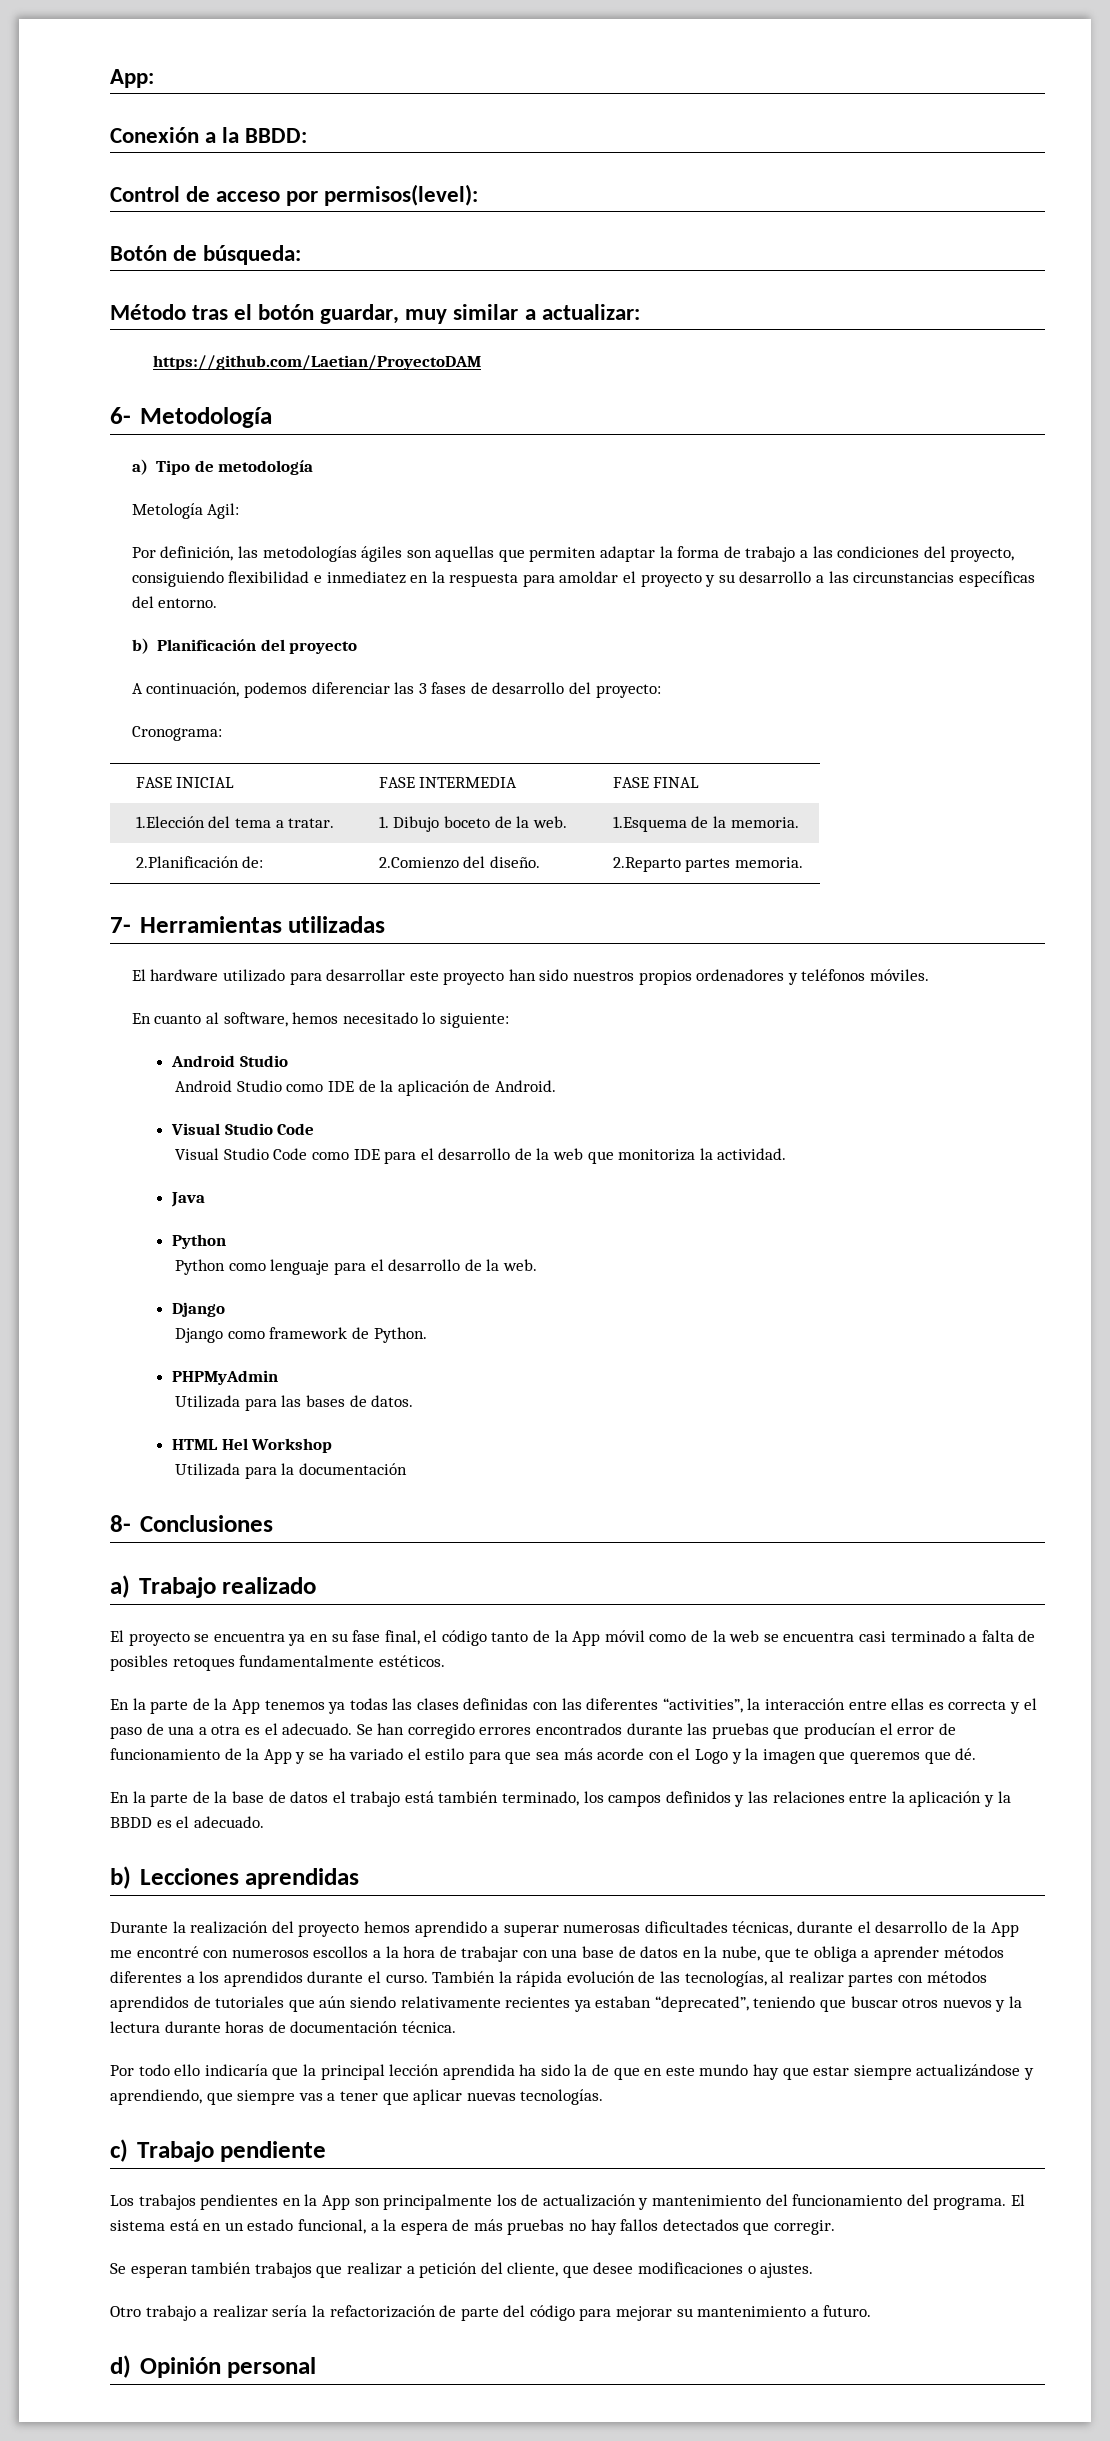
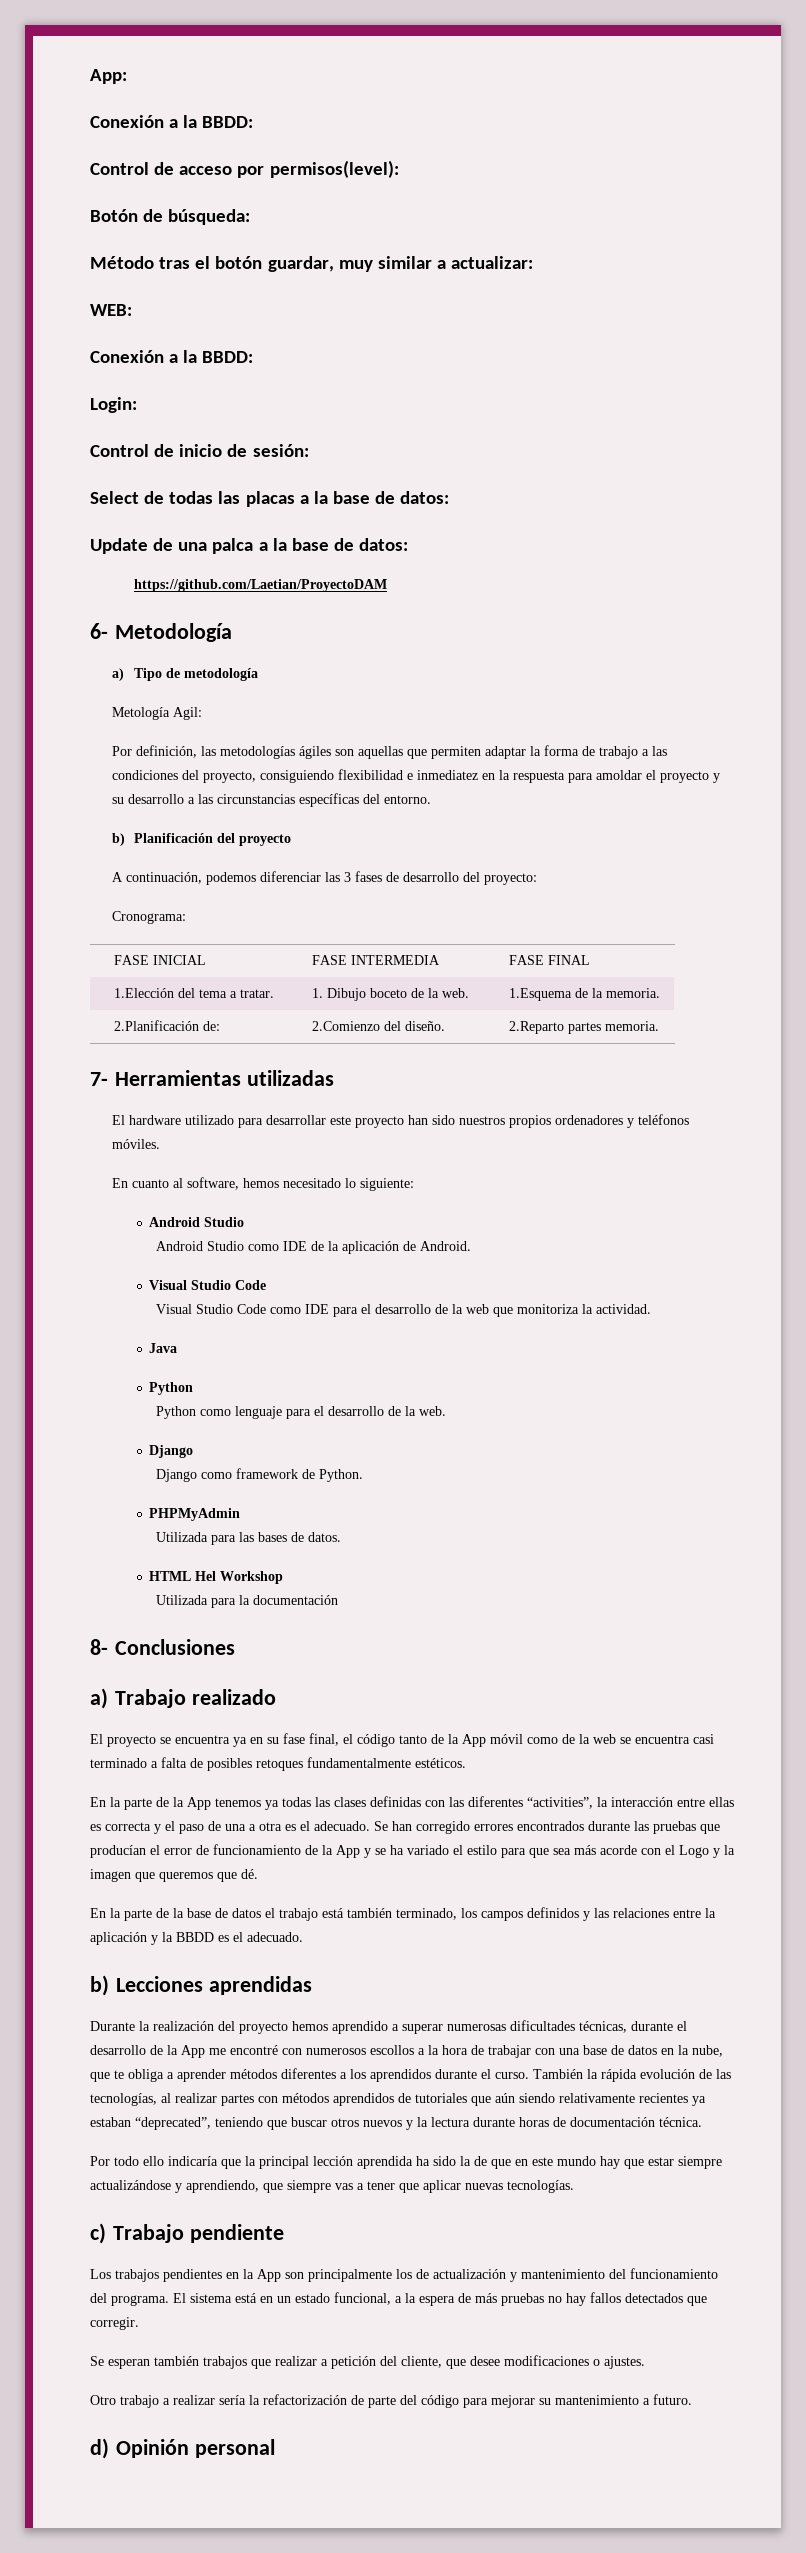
+ WEB:
+ Conexión a la BBDD:
+ Login:
+ Control de inicio de sesión:
+ Select de todas las placas a la base de datos:
+ Update de una palca a la base de datos:

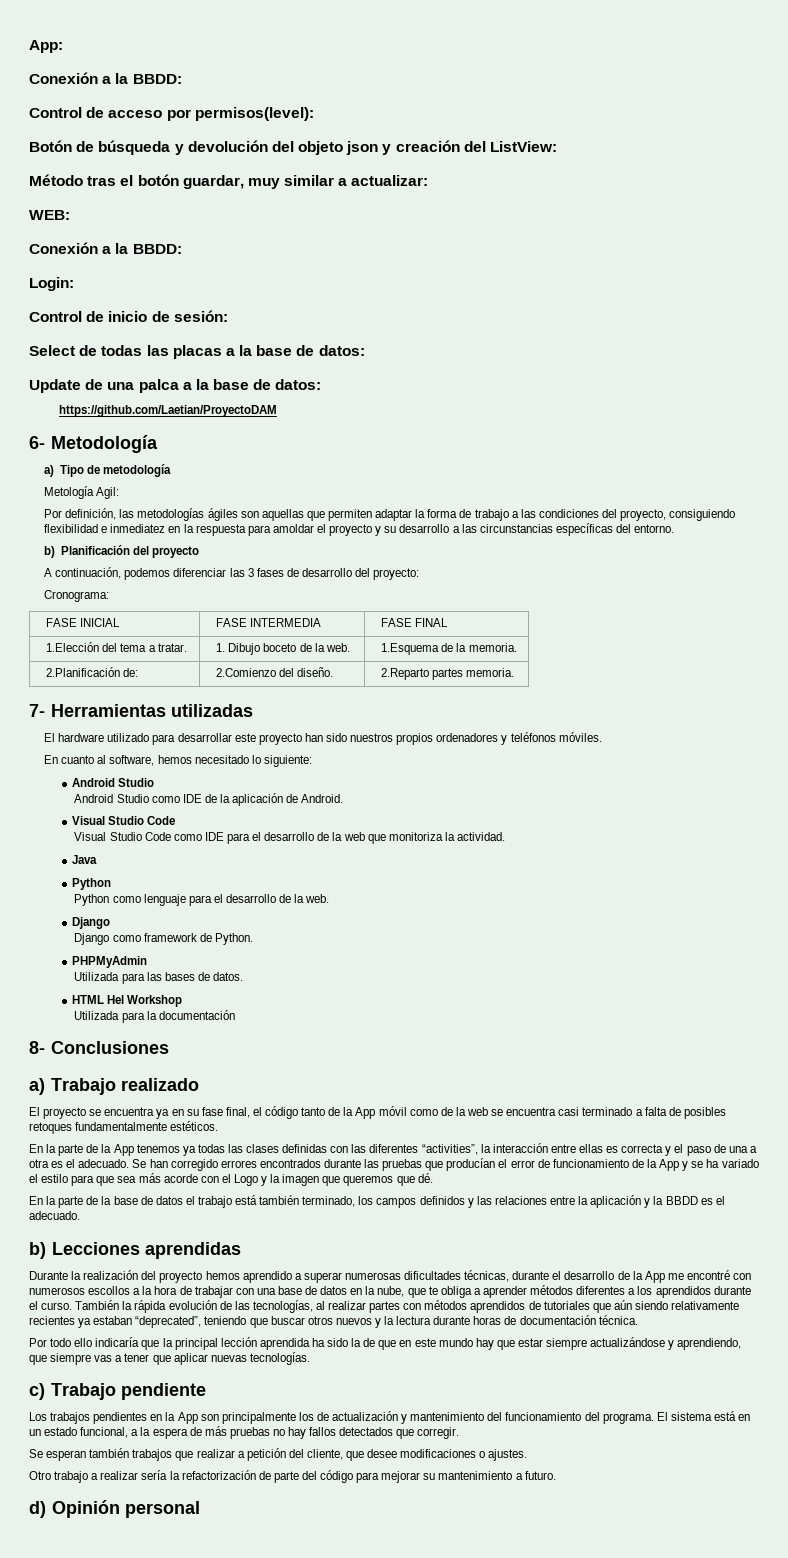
- Botón de búsqueda:
+ Botón de búsqueda y devolución del objeto json y creación del ListView:

